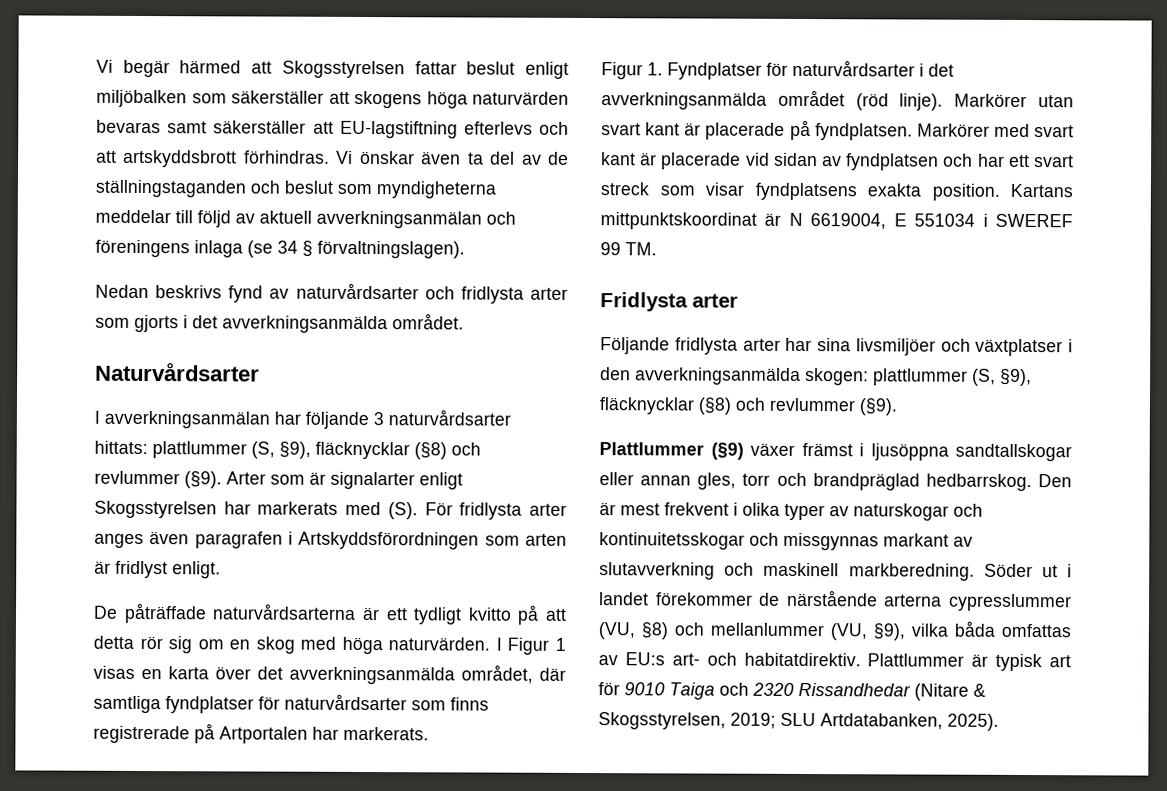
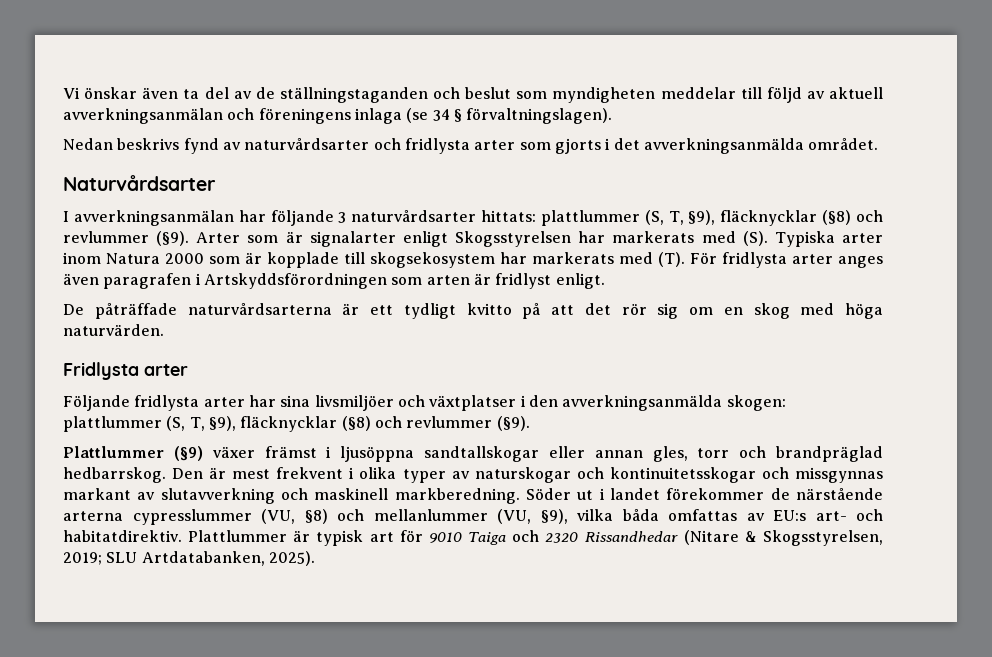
- Vi begär härmed att Skogsstyrelsen fattar beslut enligt miljöbalken som säkerställer att skogens höga naturvärden bevaras samt säkerställer att EU-lagstiftning efterlevs och att artskyddsbrott förhindras. Vi önskar även ta del av de ställningstaganden och beslut som myndigheterna meddelar till följd av aktuell avverkningsanmälan och föreningens inlaga (se 34 § förvaltningslagen).
+ Vi önskar även ta del av de ställningstaganden och beslut som myndigheten meddelar till följd av aktuell avverkningsanmälan och föreningens inlaga (se 34 § förvaltningslagen).
- I avverkningsanmälan har följande 3 naturvårdsarter hittats: plattlummer (S, §9), fläcknycklar (§8) och revlummer (§9).
+ I avverkningsanmälan har följande 3 naturvårdsarter hittats: plattlummer (S, T, §9), fläcknycklar (§8) och revlummer (§9).
- Arter som är signalarter enligt Skogsstyrelsen har markerats med (S). För fridlysta arter anges även paragrafen i Artskyddsförordningen som arten är fridlyst enligt.
+ Arter som är signalarter enligt Skogsstyrelsen har markerats med (S). Typiska arter inom Natura 2000 som är kopplade till skogsekosystem har markerats med (T). För fridlysta arter anges även paragrafen i Artskyddsförordningen som arten är fridlyst enligt.
- De påträffade naturvårdsarterna är ett tydligt kvitto på att detta rör sig om en skog med höga naturvärden. I Figur 1 visas en karta över det avverkningsanmälda området, där samtliga fyndplatser för naturvårdsarter som finns registrerade på Artportalen har markerats.
- Figur 1. Fyndplatser för naturvårdsarter i det avverkningsanmälda området (röd linje). Markörer utan svart kant är placerade på fyndplatsen. Markörer med svart kant är placerade vid sidan av fyndplatsen och har ett svart streck som visar fyndplatsens exakta position. Kartans mittpunktskoordinat är N 6619004, E 551034 i SWEREF 99 TM.
+ De påträffade naturvårdsarterna är ett tydligt kvitto på att det rör sig om en skog med höga naturvärden.
- Följande fridlysta arter har sina livsmiljöer och växtplatser i den avverkningsanmälda skogen: plattlummer (S, §9), fläcknycklar (§8) och revlummer (§9).
+ Följande fridlysta arter har sina livsmiljöer och växtplatser i den avverkningsanmälda skogen: plattlummer (S, T, §9), fläcknycklar (§8) och revlummer (§9).

